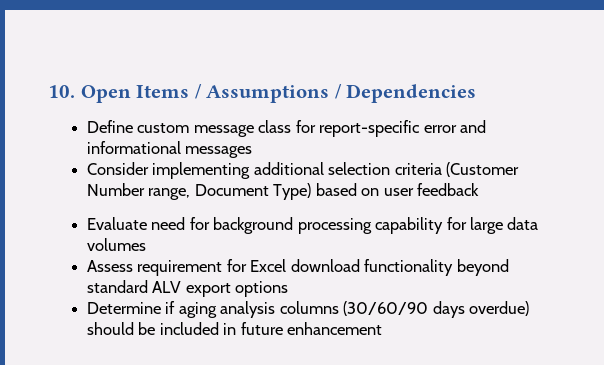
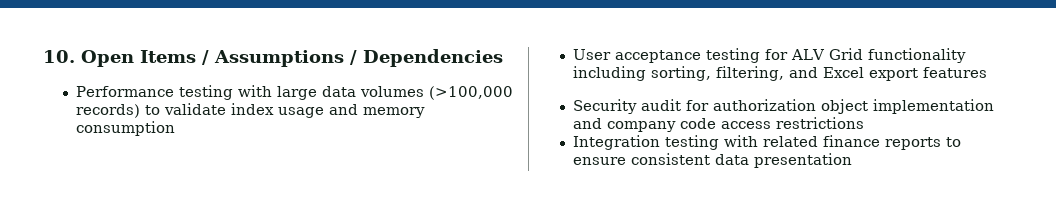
- Define custom message class for report-specific error and informational messages
- Consider implementing additional selection criteria (Customer Number range, Document Type) based on user feedback
- Evaluate need for background processing capability for large data volumes
- Assess requirement for Excel download functionality beyond standard ALV export options
- Determine if aging analysis columns (30/60/90 days overdue) should be included in future enhancement
+ Performance testing with large data volumes (>100,000 records) to validate index usage and memory consumption
+ User acceptance testing for ALV Grid functionality including sorting, filtering, and Excel export features
+ Security audit for authorization object implementation and company code access restrictions
+ Integration testing with related finance reports to ensure consistent data presentation

